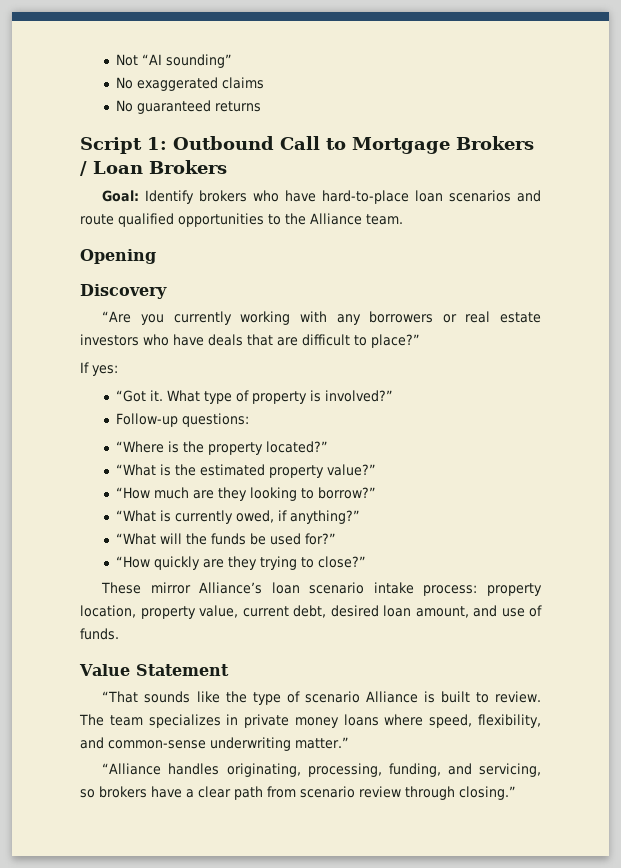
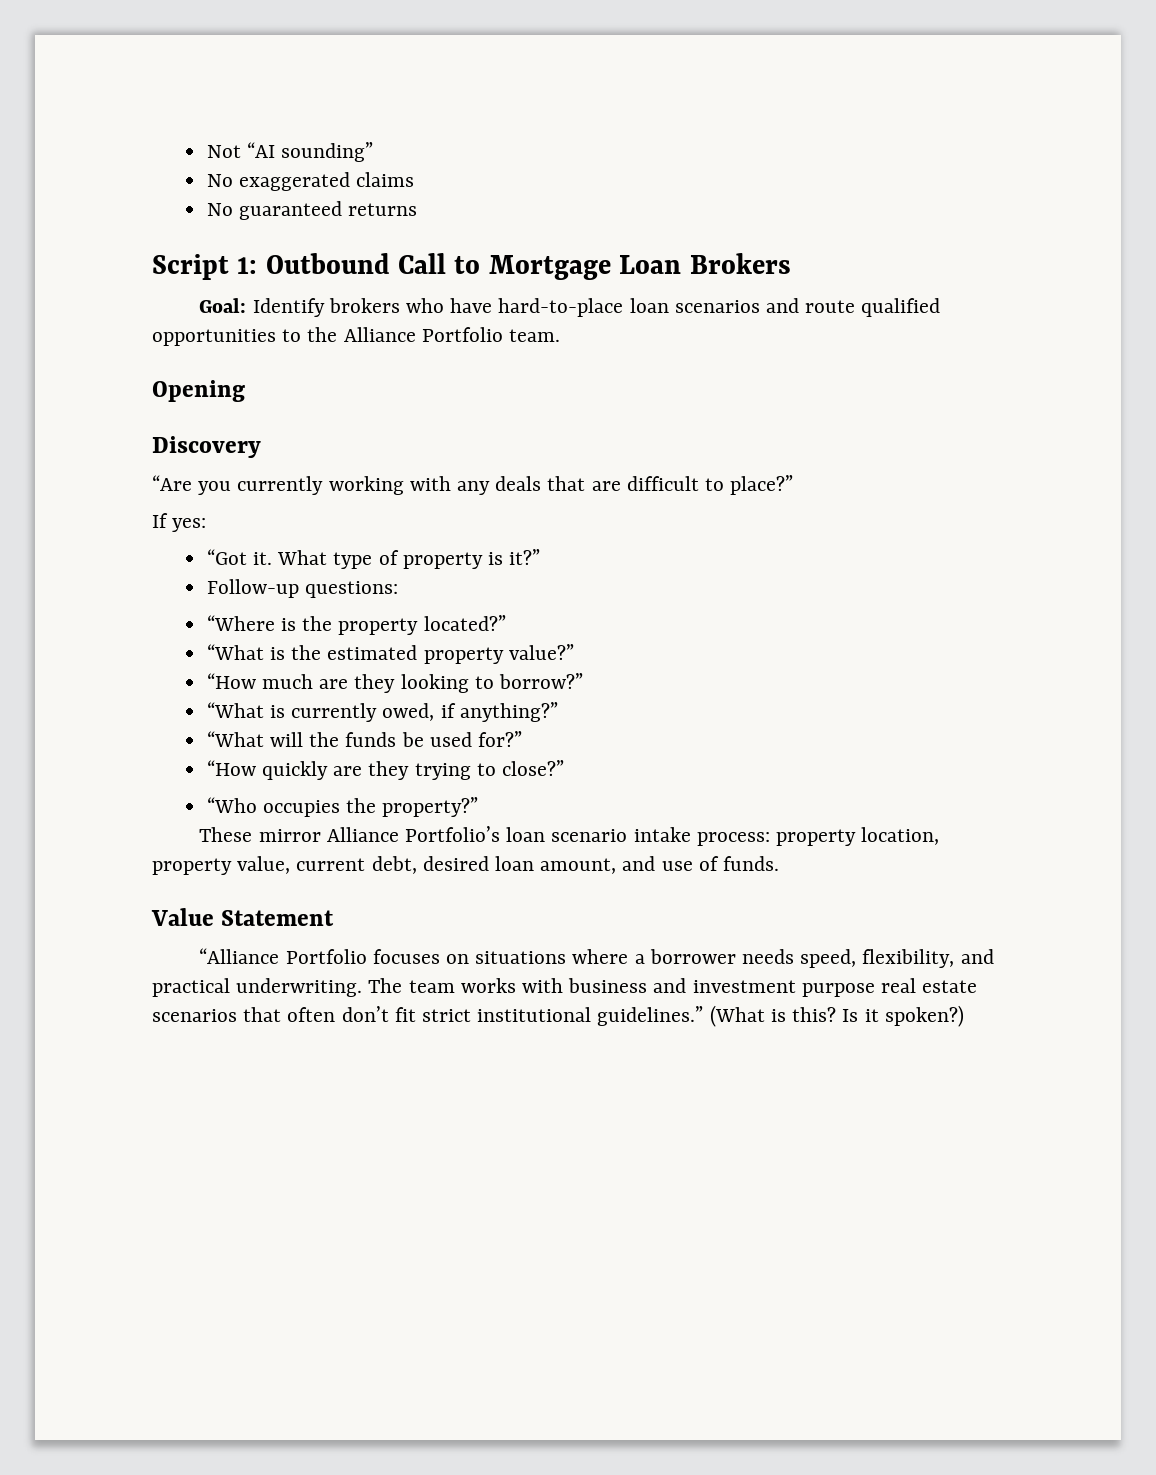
- Script 1: Outbound Call to Mortgage Brokers / Loan Brokers
+ Script 1: Outbound Call to Mortgage Loan Brokers
- Goal: Identify brokers who have hard-to-place loan scenarios and route qualified opportunities to the Alliance team.
+ Goal: Identify brokers who have hard-to-place loan scenarios and route qualified opportunities to the Alliance Portfolio team.
- “Are you currently working with any borrowers or real estate investors who have deals that are difficult to place?”
+ “Are you currently working with any deals that are difficult to place?”
- What type of property is involved?”
+ What type of property is it?”
+ “Who occupies the property?”
- These mirror Alliance’s loan scenario intake process: property location, property value, current debt, desired loan amount, and use of funds.
+ These mirror Alliance Portfolio’s loan scenario intake process: property location, property value, current debt, desired loan amount, and use of funds.
- “That sounds like the type of scenario Alliance is built to review. The team specializes in private money loans where speed, flexibility, and common-sense underwriting matter.”
- “Alliance handles originating, processing, funding, and servicing, so brokers have a clear path from scenario review through closing.”
+ “Alliance Portfolio focuses on situations where a borrower needs speed, flexibility, and practical underwriting. The team works with business and investment purpose real estate scenarios that often don’t fit strict institutional guidelines.” (What is this? Is it spoken?)

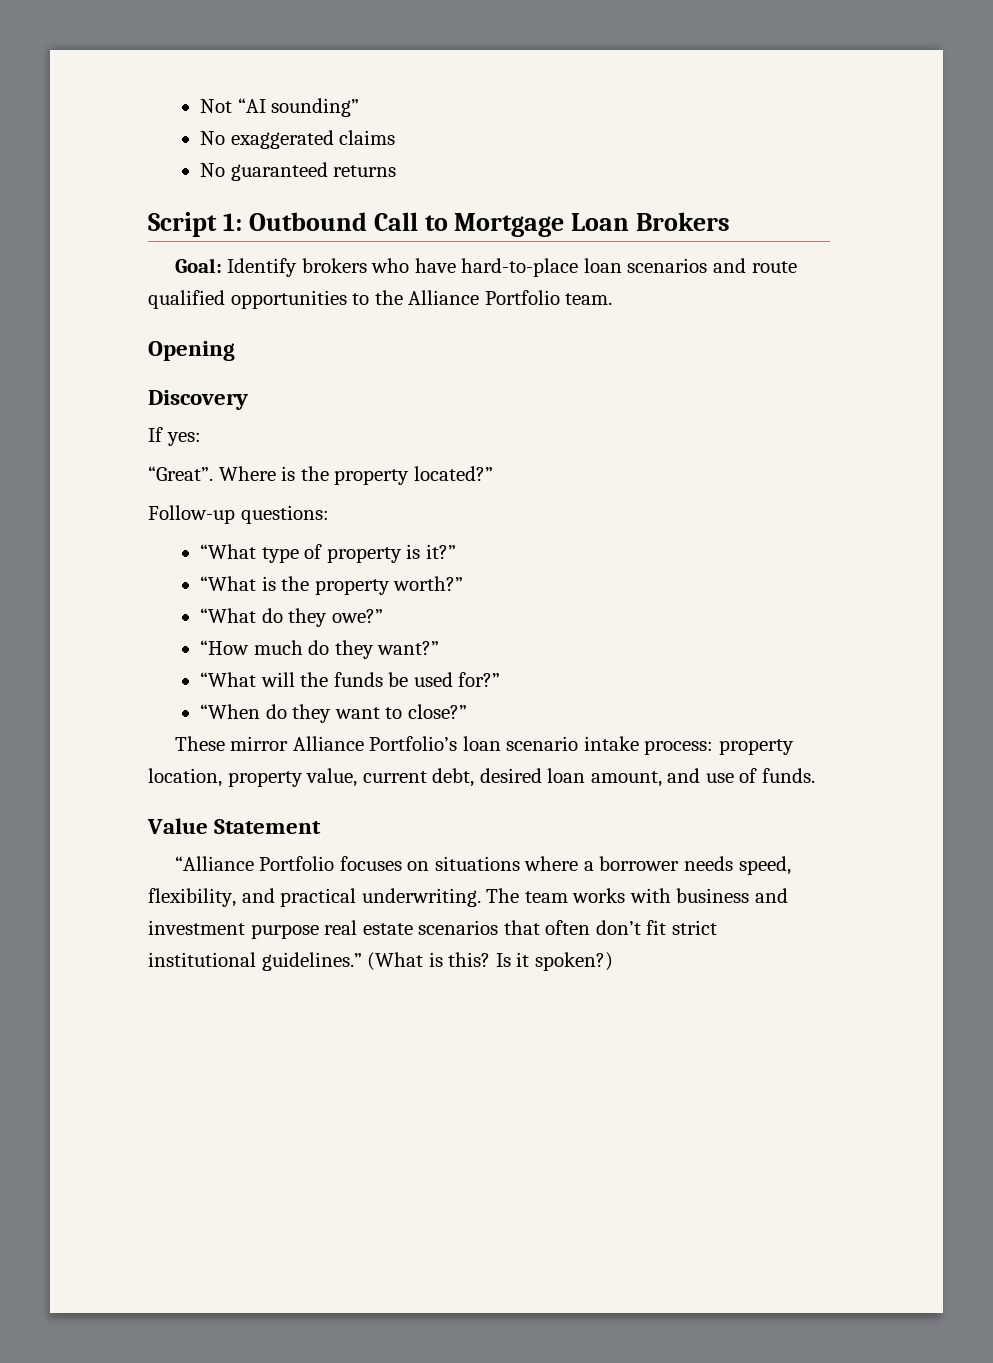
- “Are you currently working with any deals that are difficult to place?”
  If yes:
- “Got it. What type of property is it?”
+ “Great”. Where is the property located?”
+ Follow-up questions:
+ “What type of property is it?”
- Follow-up questions:
- “Where is the property located?”
- “What is the estimated property value?”
- “How much are they looking to borrow?”
- “What is currently owed, if anything?”
+ “What is the property worth?”
+ “What do they owe?”
+ “How much do they want?”
- “How quickly are they trying to close?”
- “Who occupies the property?”
+ “When do they want to close?”

